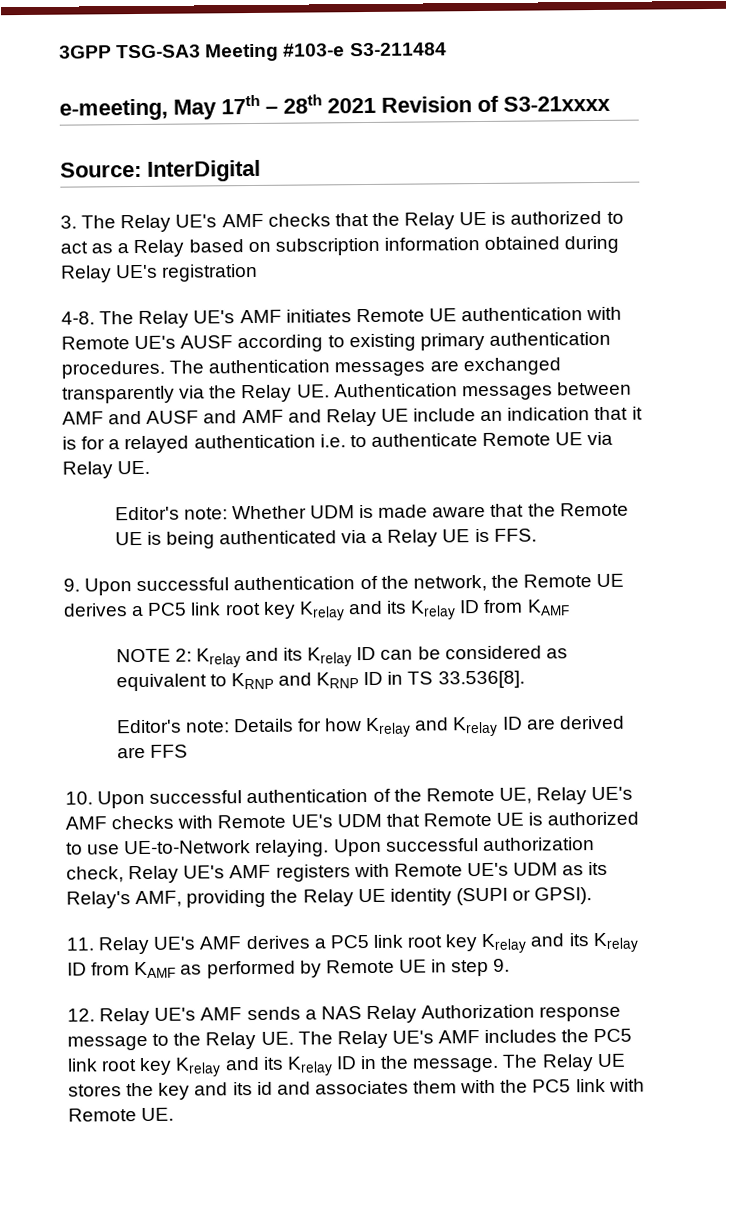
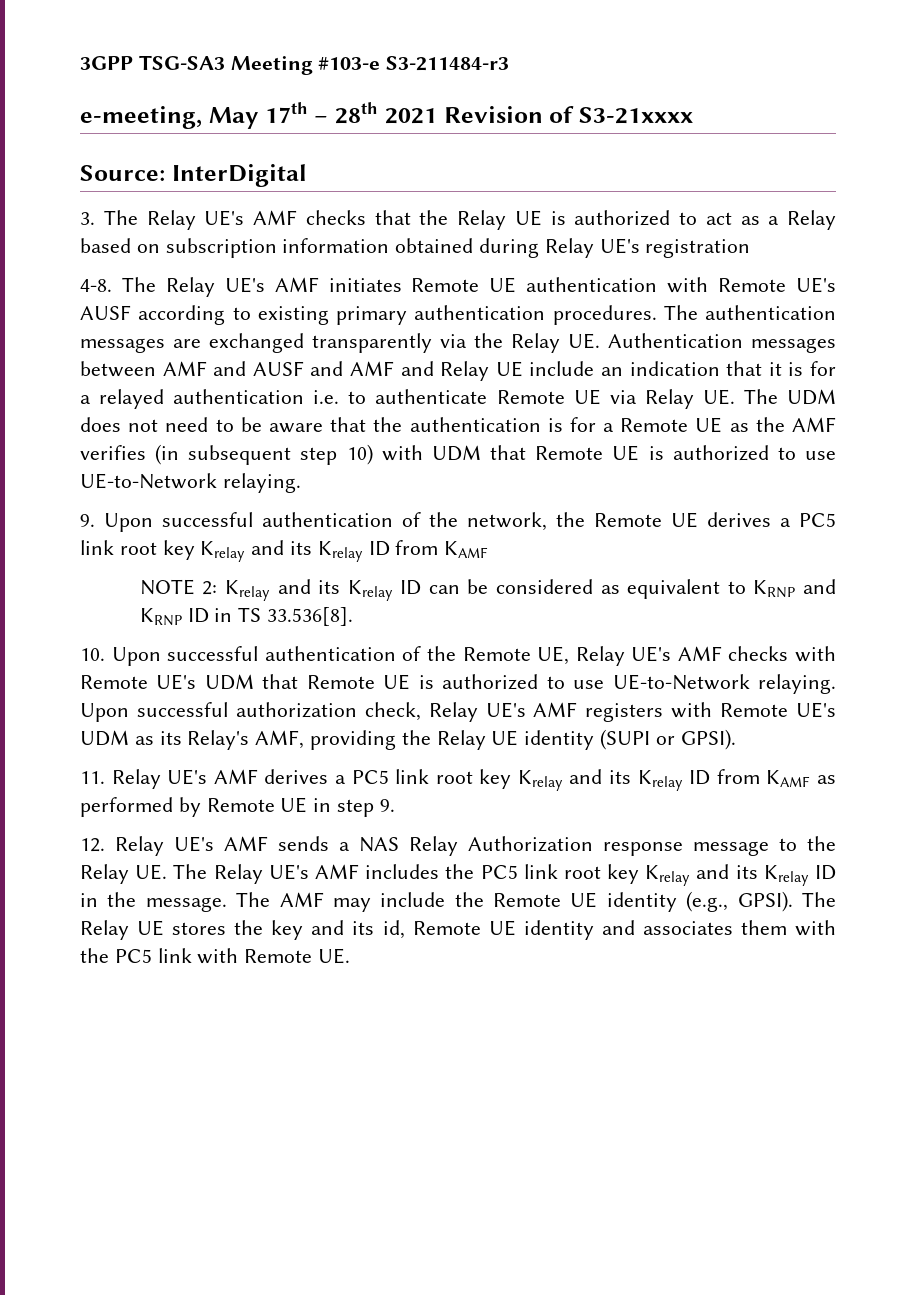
- 3GPP TSG-SA3 Meeting #103-e S3-211484
+ 3GPP TSG-SA3 Meeting #103-e S3-211484-r3
- The authentication messages are exchanged transparently via the Relay UE. Authentication messages between AMF and AUSF and AMF and Relay UE include an indication that it is for a relayed authentication i.e. to authenticate Remote UE via Relay UE.
- Editor's note: Whether UDM is made aware that the Remote UE is being authenticated via a Relay UE is FFS.
+ The authentication messages are exchanged transparently via the Relay UE. Authentication messages between AMF and AUSF and AMF and Relay UE include an indication that it is for a relayed authentication i.e. to authenticate Remote UE via Relay UE. The UDM does not need to be aware that the authentication is for a Remote UE as the AMF verifies (in subsequent step 10) with UDM that Remote UE is authorized to use UE-to-Network relaying.
- Editor's note: Details for how Krelay and Krelay ID are derived are FFS
- The Relay UE stores the key and its id and associates them with the PC5 link with Remote UE.
+ The AMF may include the Remote UE identity (e.g., GPSI). The Relay UE stores the key and its id, Remote UE identity and associates them with the PC5 link with Remote UE.

